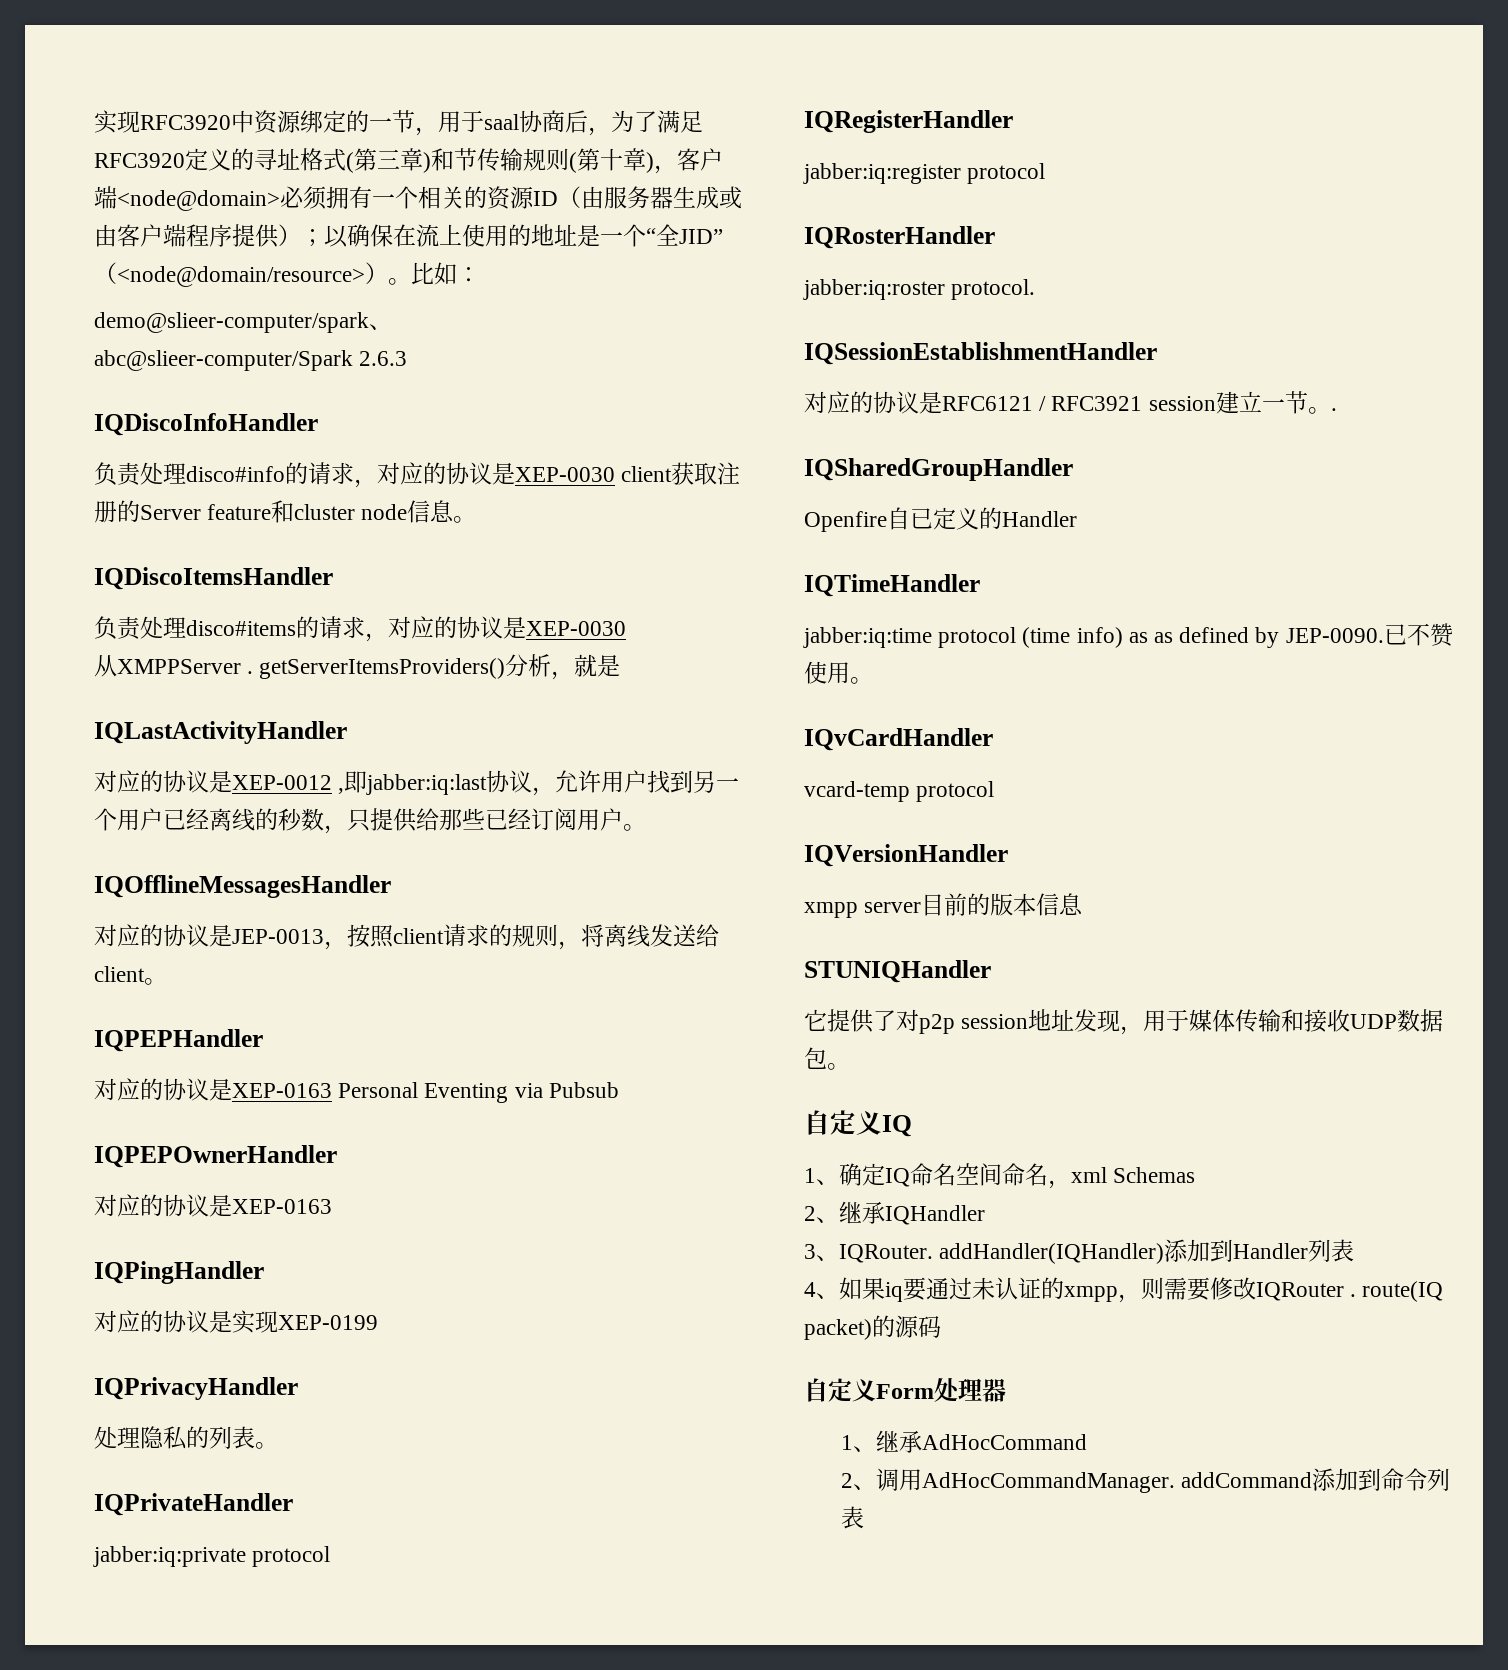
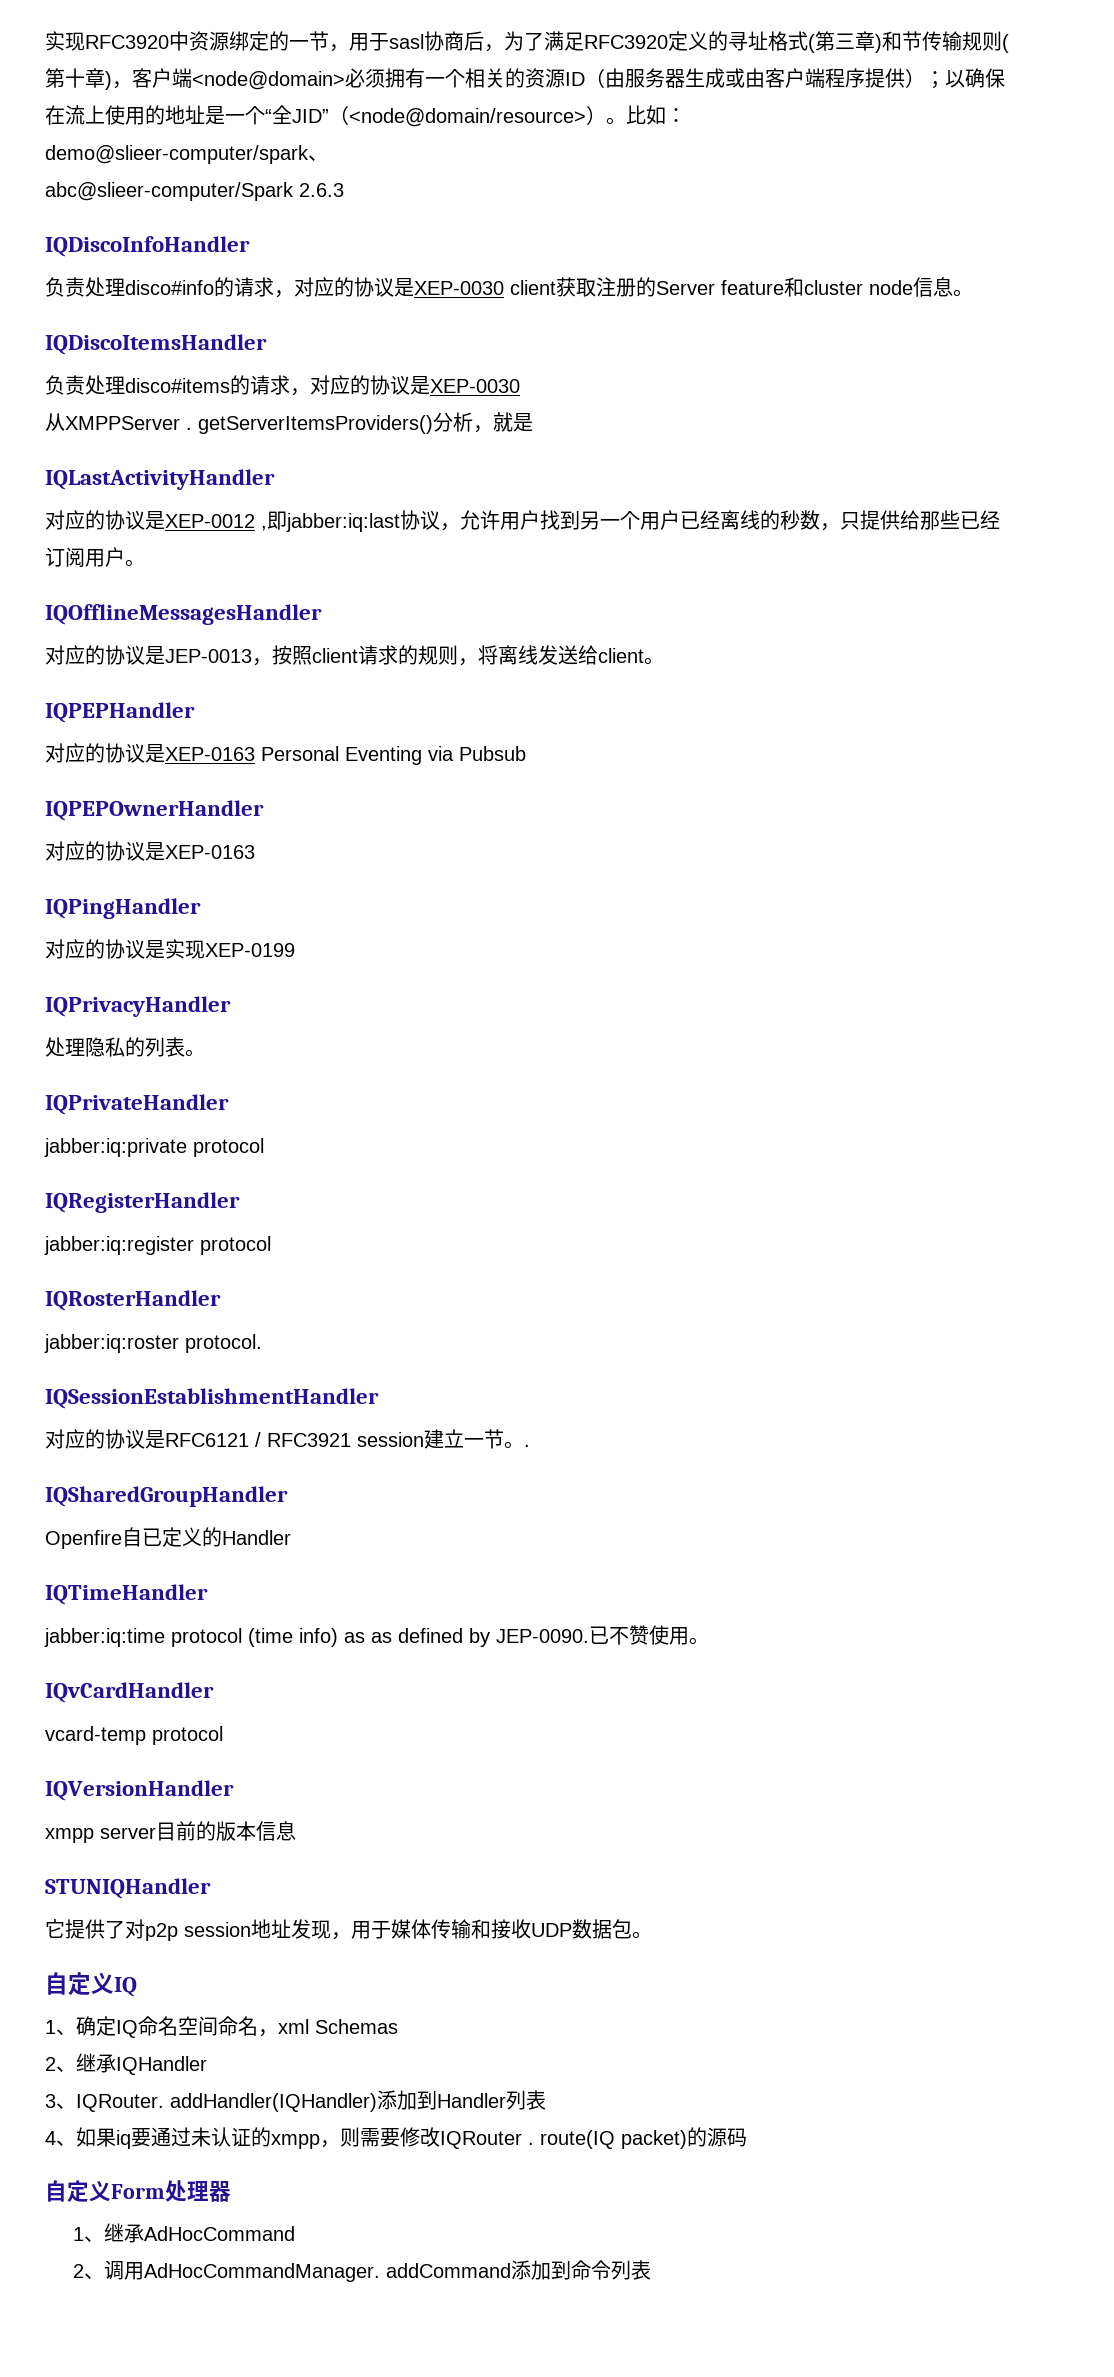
- 实现RFC3920中资源绑定的一节，用于saal协商后，为了满足RFC3920定义的寻址格式(第三章)和节传输规则(第十章)，客户端<node@domain>必须拥有一个相关的资源ID（由服务器生成或由客户端程序提供）；以确保在流上使用的地址是一个“全JID”（<node@domain/resource>）。
+ 实现RFC3920中资源绑定的一节，用于sasl协商后，为了满足RFC3920定义的寻址格式(第三章)和节传输规则(第十章)，客户端<node@domain>必须拥有一个相关的资源ID（由服务器生成或由客户端程序提供）；以确保在流上使用的地址是一个“全JID”（<node@domain/resource>）。

